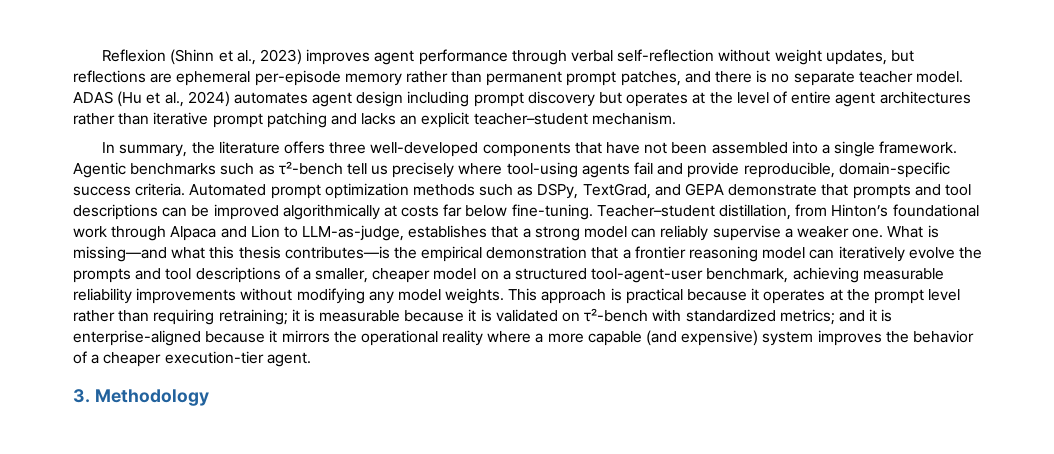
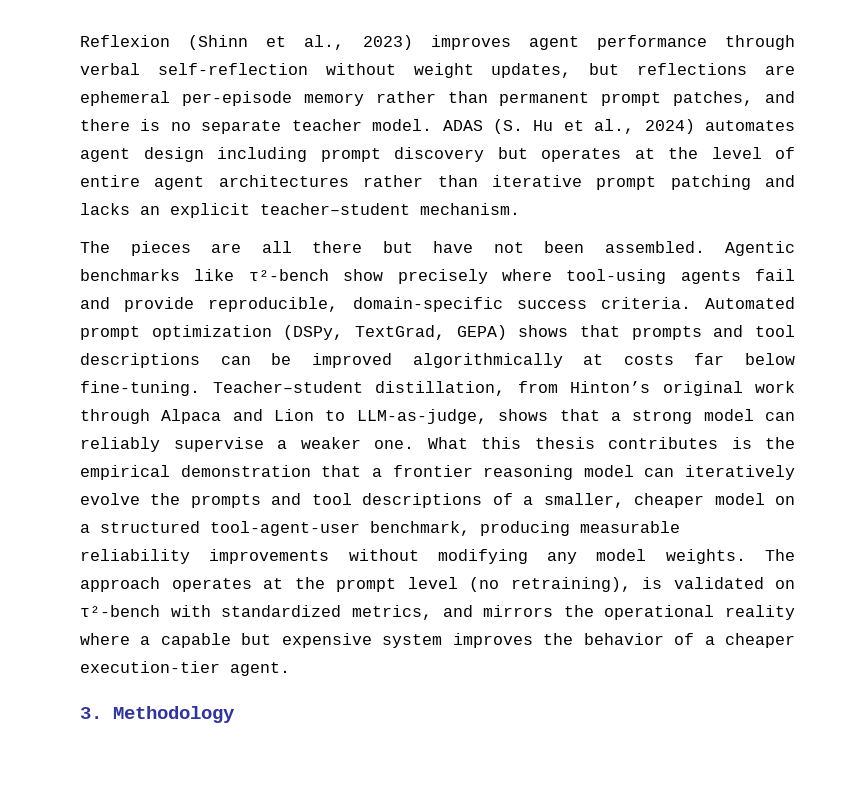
- ADAS (Hu et al., 2024) automates agent design including prompt discovery but operates at the level of entire agent architectures rather than iterative prompt patching and lacks an explicit teacher–student mechanism.
+ ADAS (S. Hu et al., 2024) automates agent design including prompt discovery but operates at the level of entire agent architectures rather than iterative prompt patching and lacks an explicit teacher–student mechanism.
- In summary, the literature offers three well-developed components that have not been assembled into a single framework. Agentic benchmarks such as τ²-bench tell us precisely where tool-using agents fail and provide reproducible, domain-specific success criteria.
+ The pieces are all there but have not been assembled. Agentic benchmarks like τ²-bench show precisely where tool-using agents fail and provide reproducible, domain-specific success criteria.
- Automated prompt optimization methods such as DSPy, TextGrad, and GEPA demonstrate that prompts and tool descriptions can be improved algorithmically at costs far below fine-tuning.
+ Automated prompt optimization (DSPy, TextGrad, GEPA) shows that prompts and tool descriptions can be improved algorithmically at costs far below fine-tuning.
- Teacher–student distillation, from Hinton’s foundational work through Alpaca and Lion to LLM-as-judge, establishes that a strong model can reliably supervise a weaker one.
+ Teacher–student distillation, from Hinton’s original work through Alpaca and Lion to LLM-as-judge, shows that a strong model can reliably supervise a weaker one.
- What is missing—and what this thesis contributes—is the empirical demonstration that a frontier reasoning model can iteratively evolve the prompts and tool descriptions of a smaller, cheaper model on a structured tool-agent-user benchmark, achieving measurable reliability improvements without modifying any model weights.
+ What this thesis contributes is the empirical demonstration that a frontier reasoning model can iteratively evolve the prompts and tool descriptions of a smaller, cheaper model on a structured tool-agent-user benchmark, producing measurable reliability improvements without modifying any model weights.
- This approach is practical because it operates at the prompt level rather than requiring retraining; it is measurable because it is validated on τ²-bench with standardized metrics; and it is enterprise-aligned because it mirrors the operational reality where a more capable (and expensive) system improves the behavior of a cheaper execution-tier agent.
+ The approach operates at the prompt level (no retraining), is validated on τ²-bench with standardized metrics, and mirrors the operational reality where a capable but expensive system improves the behavior of a cheaper execution-tier agent.

